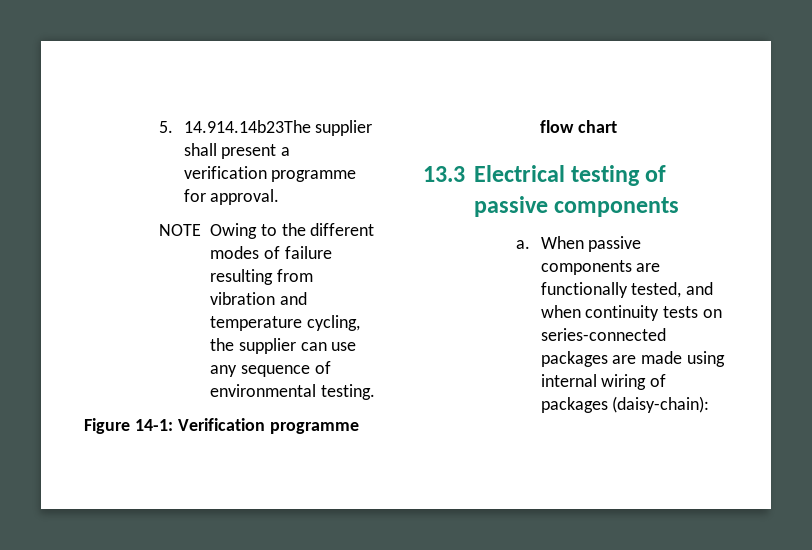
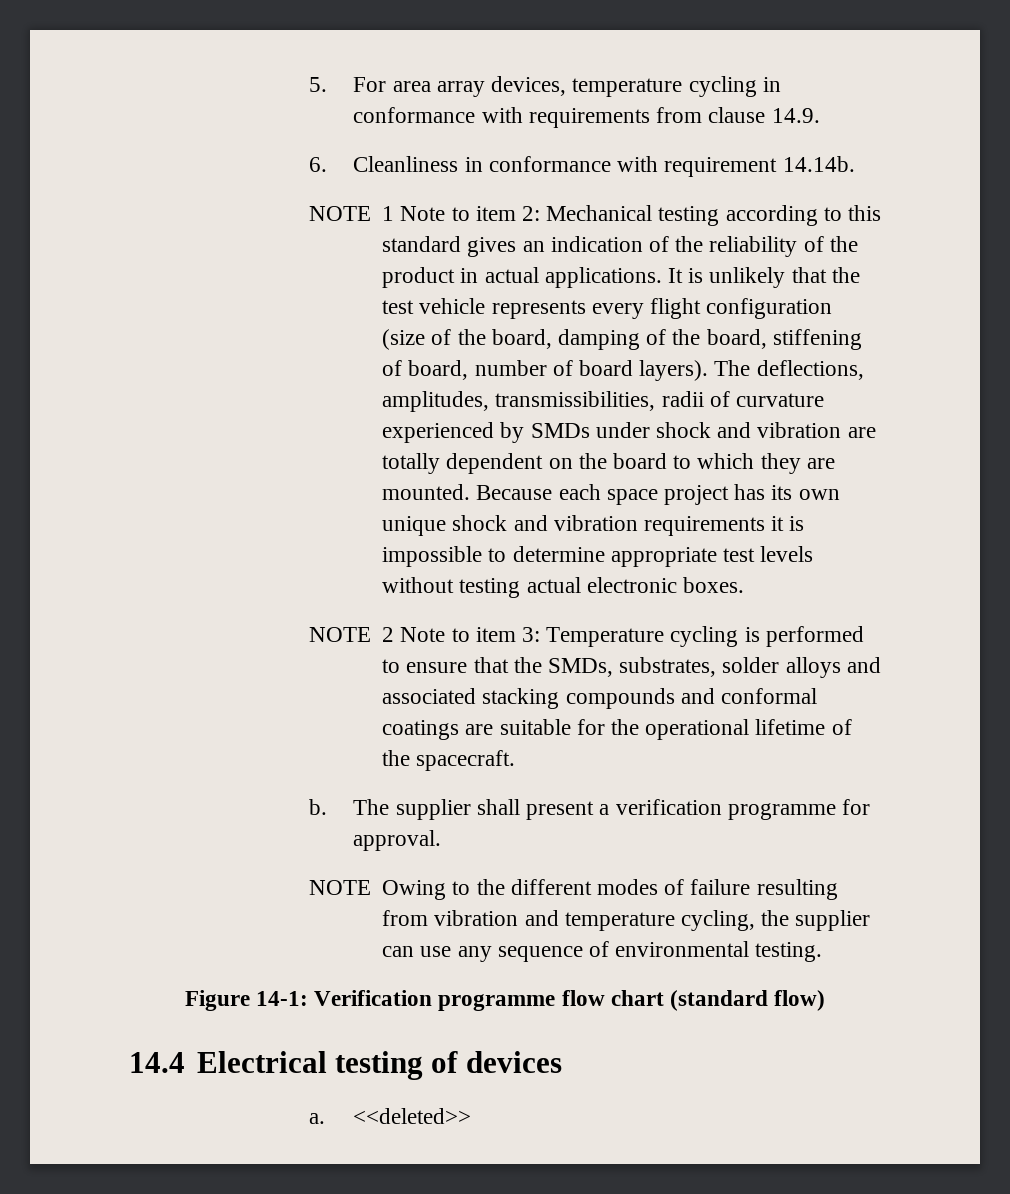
- 5. 14.914.14b23The supplier shall present a verification programme for approval.
+ 5. For area array devices, temperature cycling in conformance with requirements from clause 14.9.
+ 6. Cleanliness in conformance with requirement 14.14b.
+ NOTE 1 Note to item 2: Mechanical testing according to this standard gives an indication of the reliability of the product in actual applications. It is unlikely that the test vehicle represents every flight configuration (size of the board, damping of the board, stiffening of board, number of board layers). The deflections, amplitudes, transmissibilities, radii of curvature experienced by SMDs under shock and vibration are totally dependent on the board to which they are mounted. Because each space project has its own unique shock and vibration requirements it is impossible to determine appropriate test levels without testing actual electronic boxes.
+ NOTE 2 Note to item 3: Temperature cycling is performed to ensure that the SMDs, substrates, solder alloys and associated stacking compounds and conformal coatings are suitable for the operational lifetime of the spacecraft.
+ b. The supplier shall present a verification programme for approval.
- Figure 14-1: Verification programme flow chart
- 13.3 Electrical testing of passive components
+ Figure 14-1: Verification programme flow chart (standard flow)
+ 14.4 Electrical testing of devices
- When passive components are functionally tested, and when continuity tests on series-connected packages are made using internal wiring of packages (daisy-chain):
+ <<deleted>>

